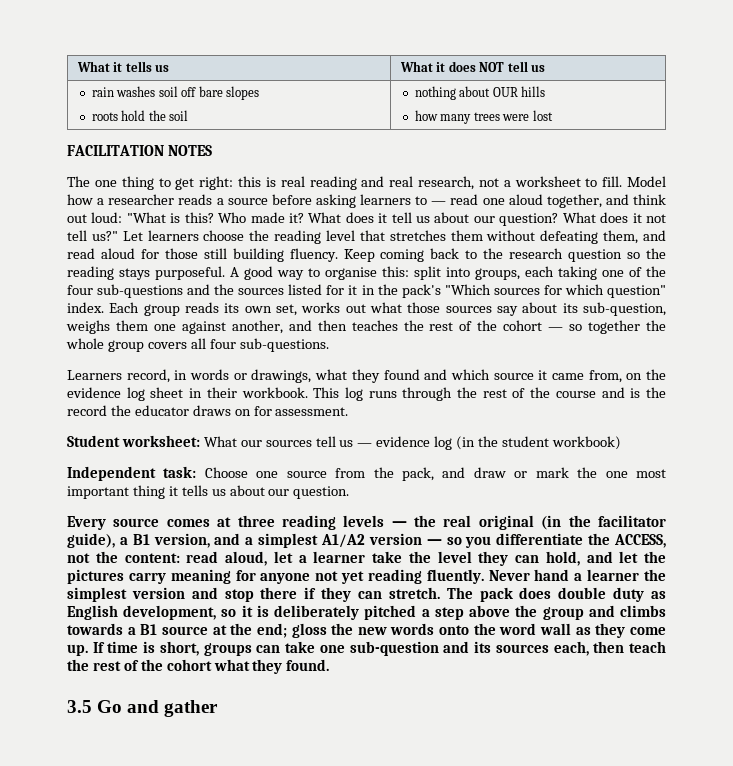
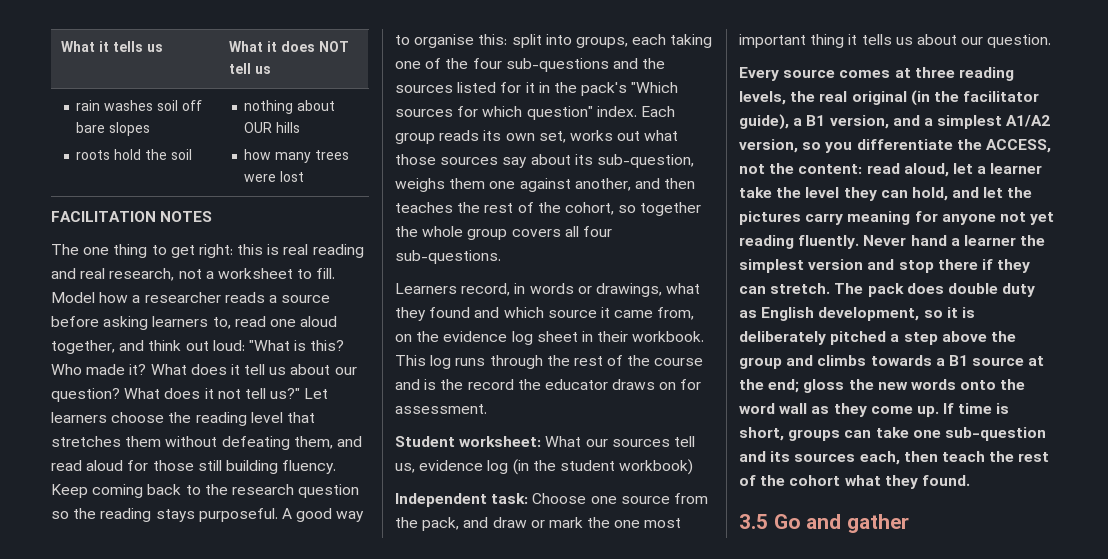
- Model how a researcher reads a source before asking learners to — read one aloud together, and think out loud: "What is this?
+ Model how a researcher reads a source before asking learners to, read one aloud together, and think out loud: "What is this?
- Each group reads its own set, works out what those sources say about its sub-question, weighs them one against another, and then teaches the rest of the cohort — so together the whole group covers all four sub-questions.
+ Each group reads its own set, works out what those sources say about its sub-question, weighs them one against another, and then teaches the rest of the cohort, so together the whole group covers all four sub-questions.
- Student worksheet: What our sources tell us — evidence log (in the student workbook)
+ Student worksheet: What our sources tell us, evidence log (in the student workbook)
- Every source comes at three reading levels — the real original (in the facilitator guide), a B1 version, and a simplest A1/A2 version — so you differentiate the ACCESS, not the content: read aloud, let a learner take the level they can hold, and let the pictures carry meaning for anyone not yet reading fluently.
+ Every source comes at three reading levels, the real original (in the facilitator guide), a B1 version, and a simplest A1/A2 version, so you differentiate the ACCESS, not the content: read aloud, let a learner take the level they can hold, and let the pictures carry meaning for anyone not yet reading fluently.

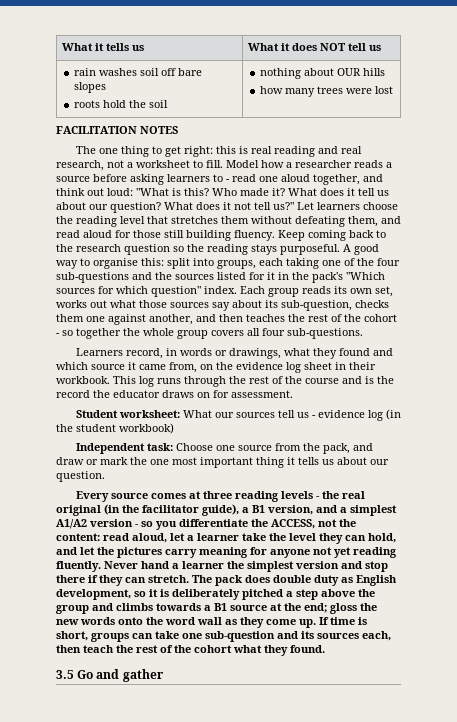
- Model how a researcher reads a source before asking learners to, read one aloud together, and think out loud: "What is this?
+ Model how a researcher reads a source before asking learners to - read one aloud together, and think out loud: "What is this?
- Each group reads its own set, works out what those sources say about its sub-question, weighs them one against another, and then teaches the rest of the cohort, so together the whole group covers all four sub-questions.
+ Each group reads its own set, works out what those sources say about its sub-question, checks them one against another, and then teaches the rest of the cohort - so together the whole group covers all four sub-questions.
- Student worksheet: What our sources tell us, evidence log (in the student workbook)
+ Student worksheet: What our sources tell us - evidence log (in the student workbook)
- Every source comes at three reading levels, the real original (in the facilitator guide), a B1 version, and a simplest A1/A2 version, so you differentiate the ACCESS, not the content: read aloud, let a learner take the level they can hold, and let the pictures carry meaning for anyone not yet reading fluently.
+ Every source comes at three reading levels - the real original (in the facilitator guide), a B1 version, and a simplest A1/A2 version - so you differentiate the ACCESS, not the content: read aloud, let a learner take the level they can hold, and let the pictures carry meaning for anyone not yet reading fluently.

